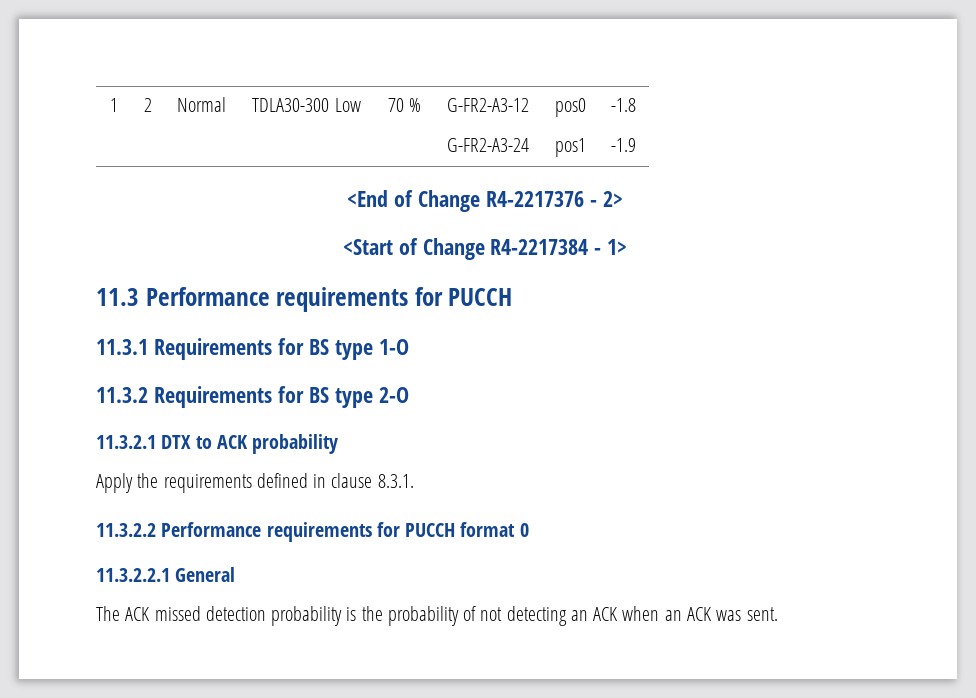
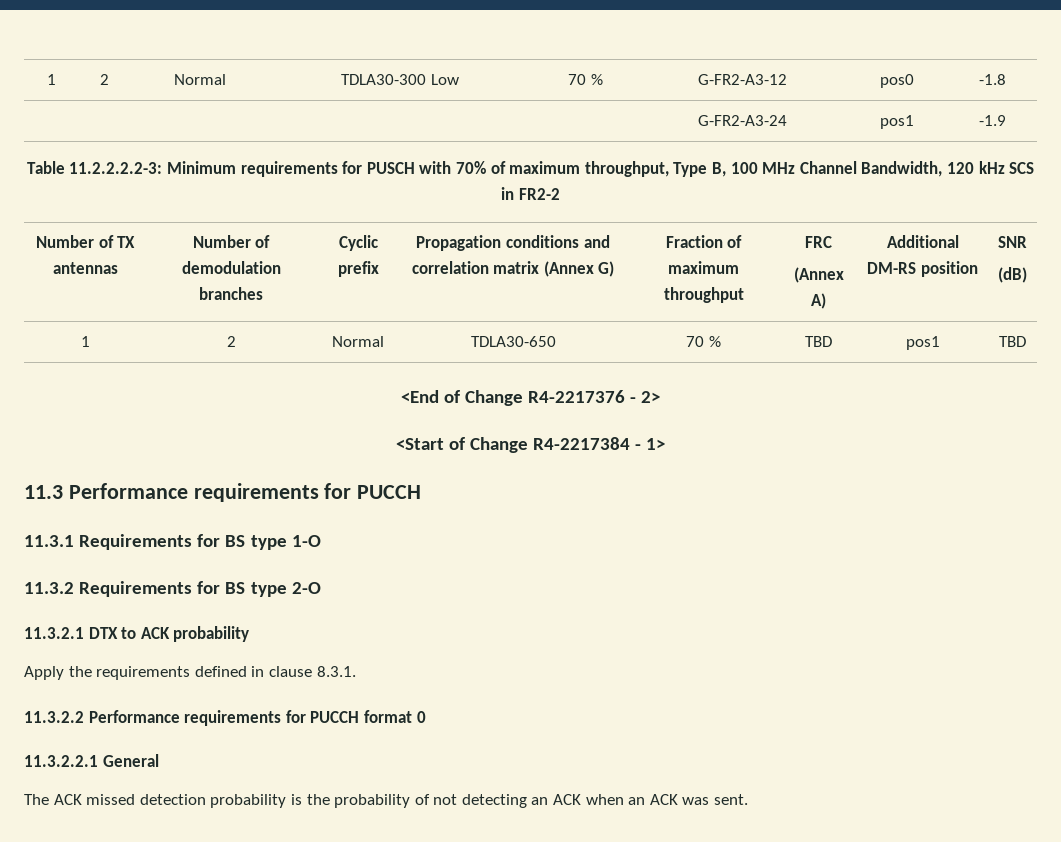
+ Table 11.2.2.2.2-3: Minimum requirements for PUSCH with 70% of maximum throughput, Type B, 100 MHz Channel Bandwidth, 120 kHz SCS in FR2-2
+ Number of TX antennas | Number of demodulation branches | Cyclic prefix | Propagation conditions and correlation matrix (Annex G) | Fraction of maximum throughput | FRC
+ (Annex A) | Additional DM-RS position | SNR
+ (dB)
+ 1 | 2 | Normal | TDLA30-650 | 70 % | TBD | pos1 | TBD

